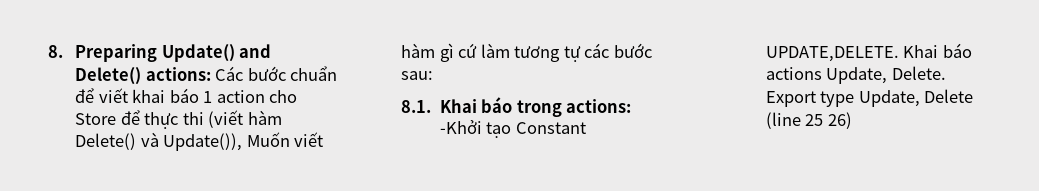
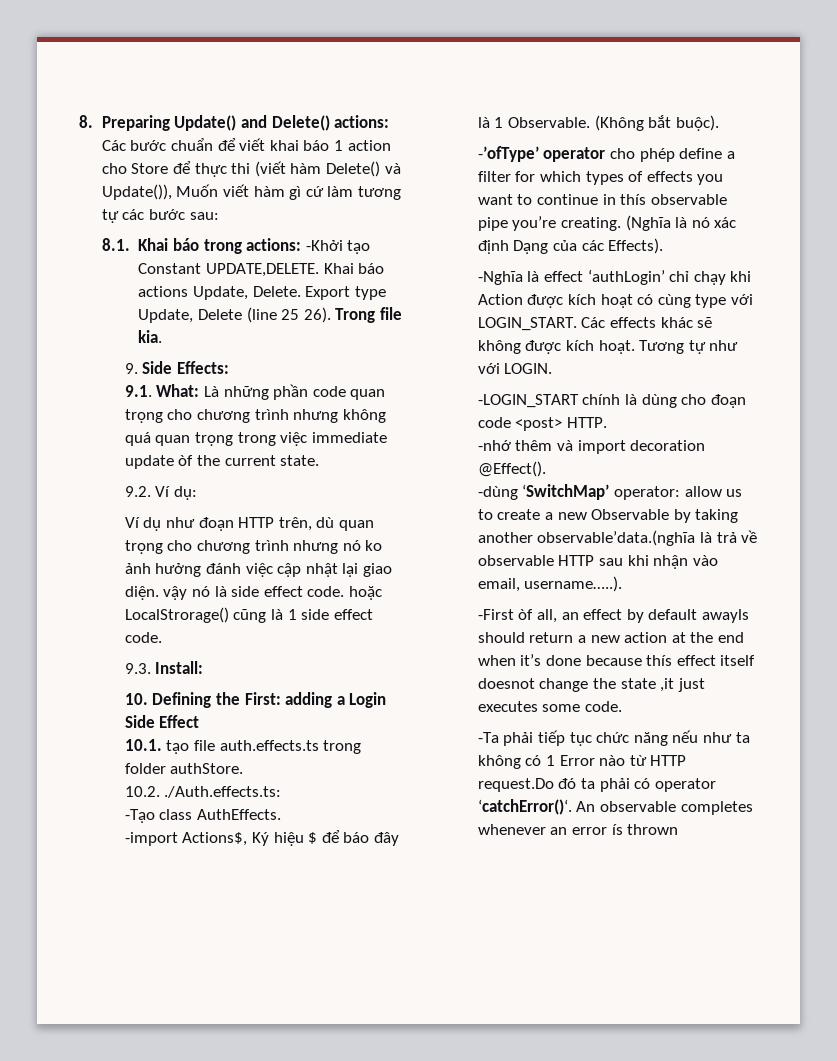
- Export type Update, Delete (line 25 26)
+ Export type Update, Delete (line 25 26). Trong file kia.
+ 9. Side Effects:
+ 9.1. What: Là những phần code quan trọng cho chương trình nhưng không quá quan trọng trong việc immediate update òf the current state.
+ 9.2. Ví dụ:
+ Ví dụ như đoạn HTTP trên, dù quan trọng cho chương trình nhưng nó ko ảnh hưởng đánh việc cập nhật lại giao diện. vậy nó là side effect code. hoặc LocalStrorage() cũng là 1 side effect code.
+ 9.3. Install:
+ 10. Defining the First: adding a Login Side Effect
+ 10.1. tạo file auth.effects.ts trong folder authStore.
+ 10.2. ./Auth.effects.ts:
+ -Tạo class AuthEffects.
+ -import Actions$, Ký hiệu $ để báo đây là 1 Observable. (Không bắt buộc).
+ -’ofType’ operator cho phép define a filter for which types of effects you want to continue in thís observable pipe you’re creating. (Nghĩa là nó xác định Dạng của các Effects).
+ -Nghĩa là effect ‘authLogin’ chỉ chạy khi Action được kích hoạt có cùng type với LOGIN_START. Các effects khác sẽ không được kích hoạt. Tương tự như với LOGIN.
+ -LOGIN_START chính là dùng cho đoạn code <post> HTTP.
+ -nhớ thêm và import decoration @Effect().
+ -dùng ‘SwitchMap’ operator: allow us to create a new Observable by taking another observable’data.(nghĩa là trả về observable HTTP sau khi nhận vào email, username…..).
+ -First òf all, an effect by default awayls should return a new action at the end when it’s done because thís effect itself doesnot change the state ,it just executes some code.
+ -Ta phải tiếp tục chức năng nếu như ta không có 1 Error nào từ HTTP request.Do đó ta phải có operator ‘catchError()‘. An observable completes whenever an error ís thrown

